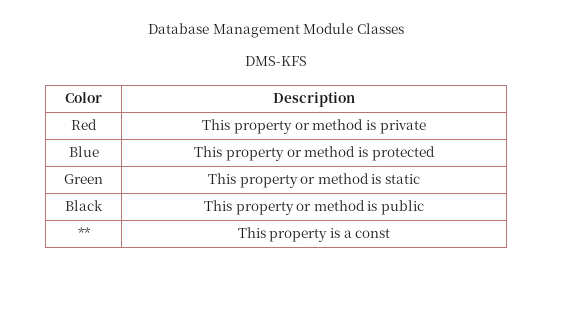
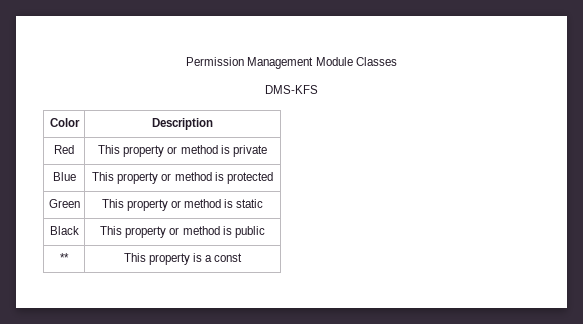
- Database Management Module Classes
+ Permission Management Module Classes

